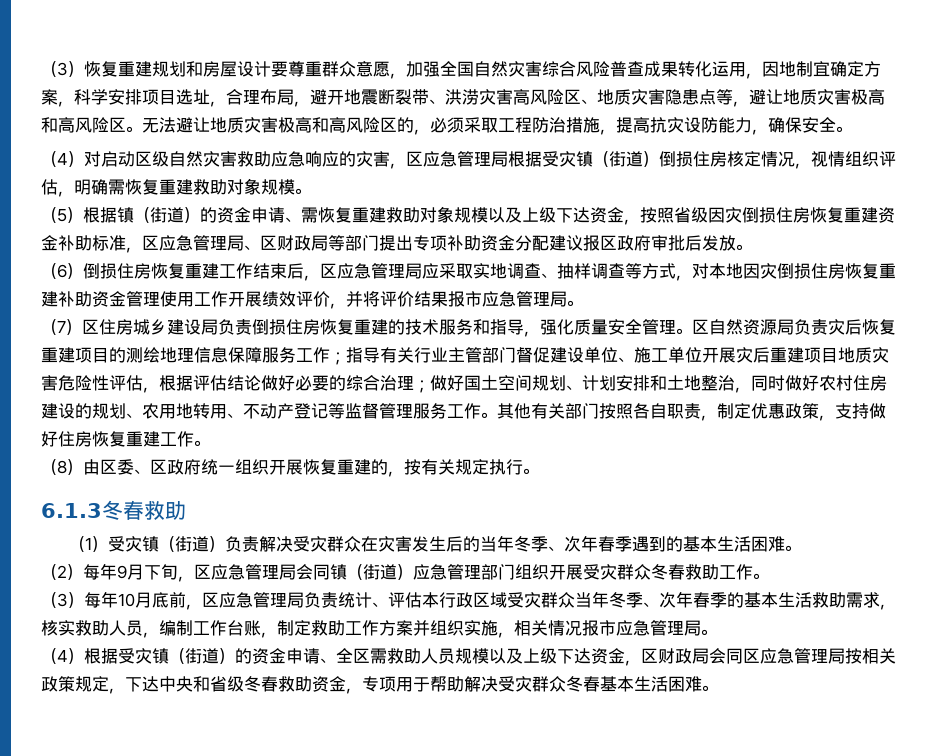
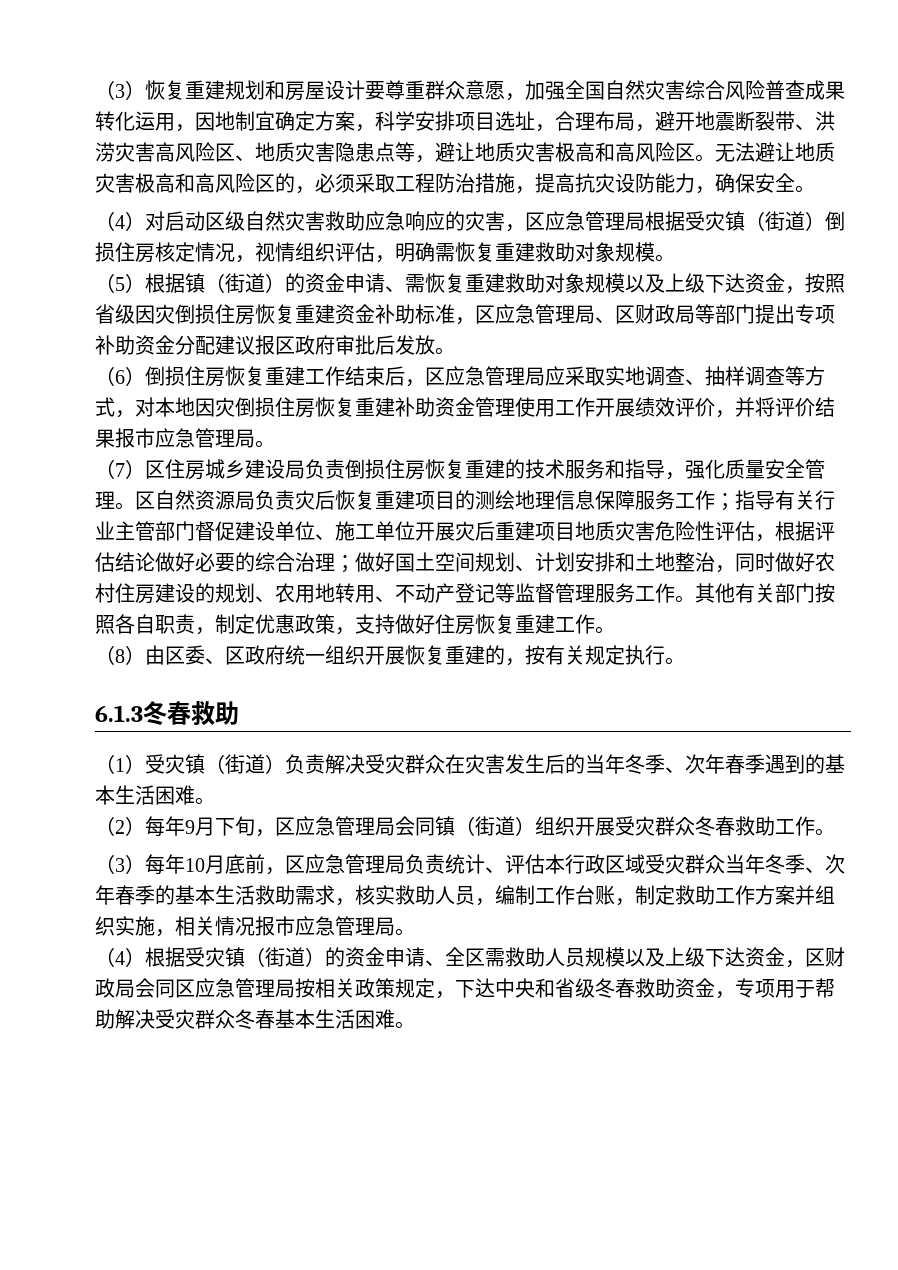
- （2）每年9月下旬，区应急管理局会同镇（街道）应急管理部门组织开展受灾群众冬春救助工作。
+ （2）每年9月下旬，区应急管理局会同镇（街道）组织开展受灾群众冬春救助工作。

